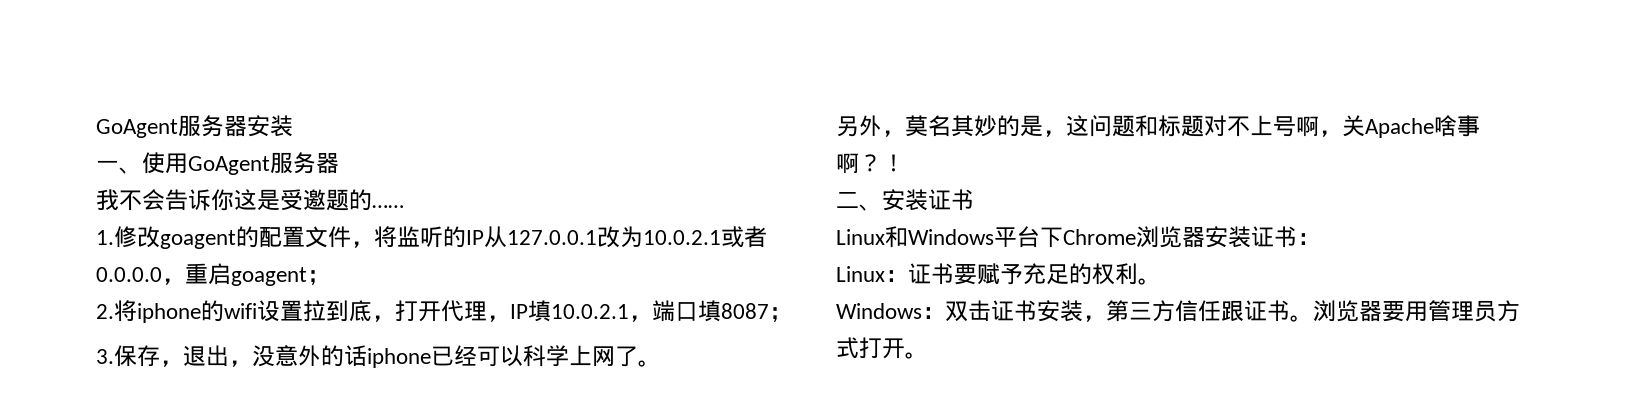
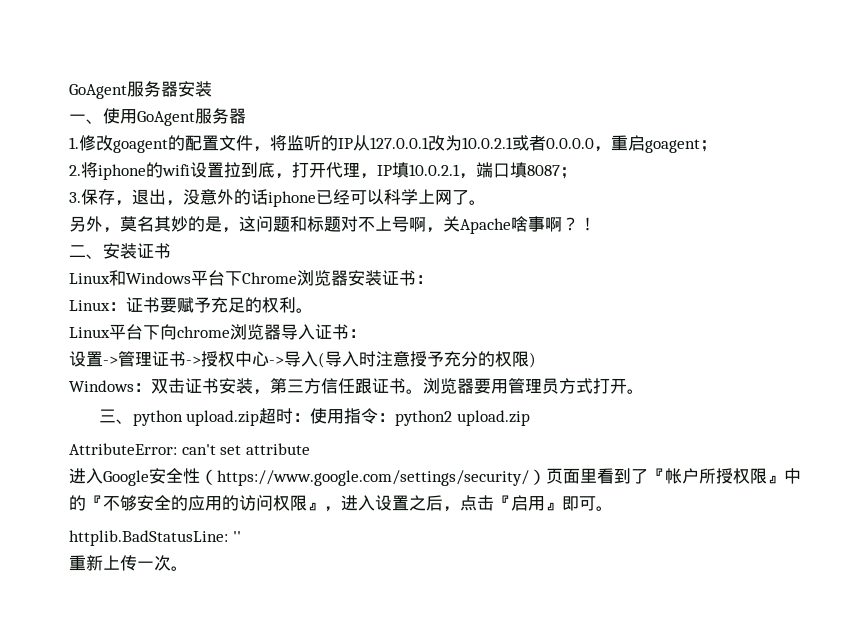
- 我不会告诉你这是受邀题的……
+ Linux平台下向chrome浏览器导入证书：
+ 设置->管理证书->授权中心->导入(导入时注意授予充分的权限)
+ 三、python upload.zip超时：使用指令：python2 upload.zip
+ AttributeError: can't set attribute
+ 进入Google安全性（https://www.google.com/settings/security/）页面里看到了『帐户所授权限』中的『不够安全的应用的访问权限』，进入设置之后，点击『启用』即可。
+ httplib.BadStatusLine: ''
+ 重新上传一次。

